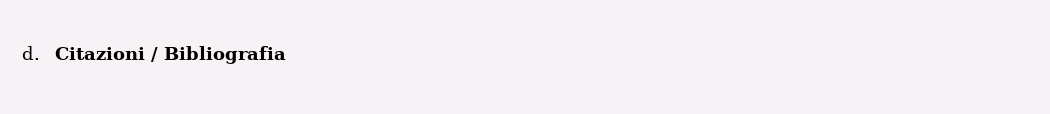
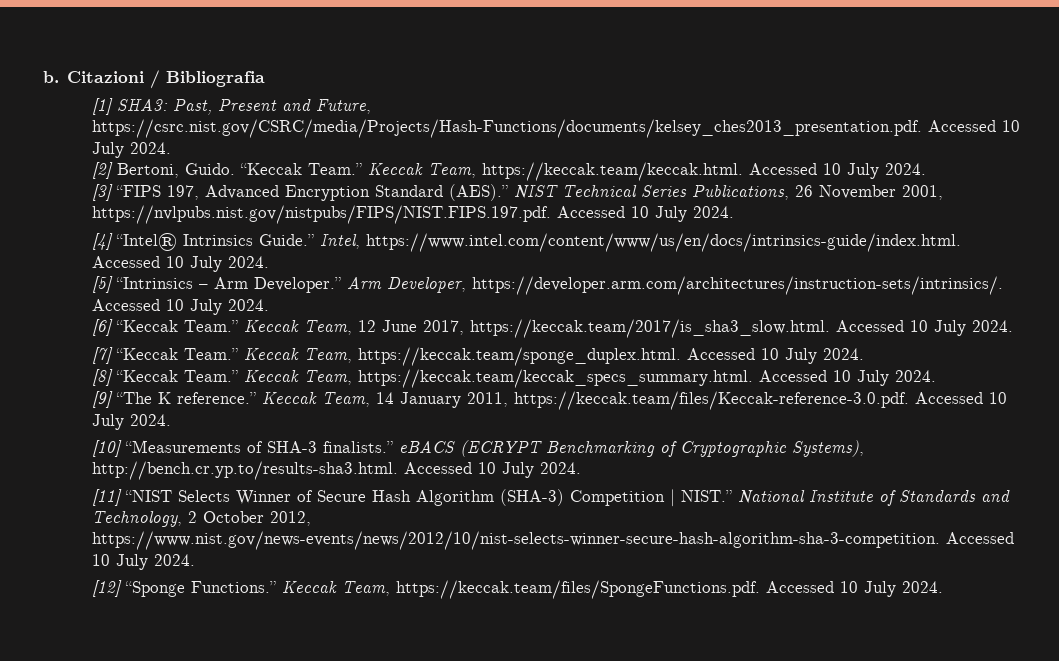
- d.
+ b.
+ [1] SHA3: Past, Present and Future, https://csrc.nist.gov/CSRC/media/Projects/Hash-Functions/documents/kelsey_ches2013_presentation.pdf. Accessed 10 July 2024.
+ [2] Bertoni, Guido. “Keccak Team.” Keccak Team, https://keccak.team/keccak.html. Accessed 10 July 2024.
+ [3] “FIPS 197, Advanced Encryption Standard (AES).” NIST Technical Series Publications, 26 November 2001, https://nvlpubs.nist.gov/nistpubs/FIPS/NIST.FIPS.197.pdf. Accessed 10 July 2024.
+ [4] “Intel® Intrinsics Guide.” Intel, https://www.intel.com/content/www/us/en/docs/intrinsics-guide/index.html. Accessed 10 July 2024.
+ [5] “Intrinsics – Arm Developer.” Arm Developer, https://developer.arm.com/architectures/instruction-sets/intrinsics/. Accessed 10 July 2024.
+ [6] “Keccak Team.” Keccak Team, 12 June 2017, https://keccak.team/2017/is_sha3_slow.html. Accessed 10 July 2024.
+ [7] “Keccak Team.” Keccak Team, https://keccak.team/sponge_duplex.html. Accessed 10 July 2024.
+ [8] “Keccak Team.” Keccak Team, https://keccak.team/keccak_specs_summary.html. Accessed 10 July 2024.
+ [9] “The K reference.” Keccak Team, 14 January 2011, https://keccak.team/files/Keccak-reference-3.0.pdf. Accessed 10 July 2024.
+ [10] “Measurements of SHA-3 finalists.” eBACS (ECRYPT Benchmarking of Cryptographic Systems), http://bench.cr.yp.to/results-sha3.html. Accessed 10 July 2024.
+ [11] “NIST Selects Winner of Secure Hash Algorithm (SHA-3) Competition | NIST.” National Institute of Standards and Technology, 2 October 2012, https://www.nist.gov/news-events/news/2012/10/nist-selects-winner-secure-hash-algorithm-sha-3-competition. Accessed 10 July 2024.
+ [12] “Sponge Functions.” Keccak Team, https://keccak.team/files/SpongeFunctions.pdf. Accessed 10 July 2024.

